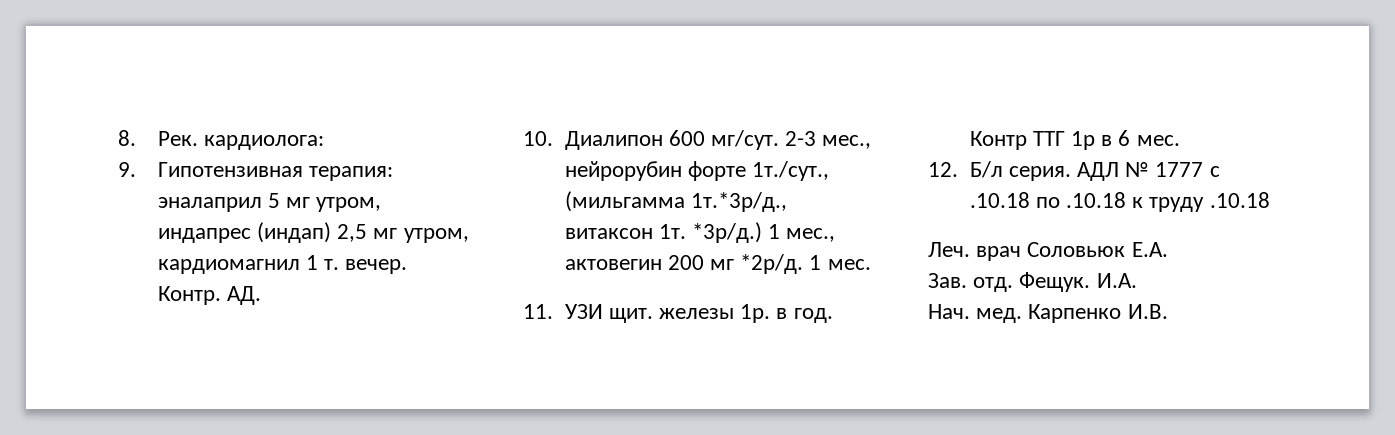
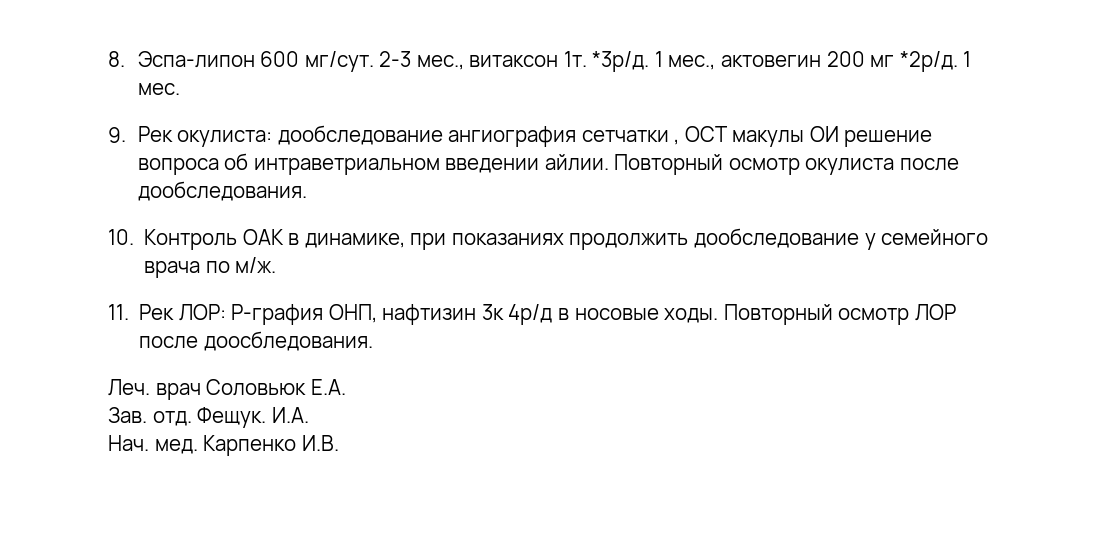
- 8. Рек. кардиолога:
- 9. Гипотензивная терапия: эналаприл 5 мг утром, индапрес (индап) 2,5 мг утром, кардиомагнил 1 т. вечер. Контр. АД.
- 10. Диалипон 600 мг/сут. 2-3 мес., нейрорубин форте 1т./сут., (мильгамма 1т.*3р/д., витаксон 1т.
+ 8. Эспа-липон 600 мг/сут. 2-3 мес., витаксон 1т.
- *3р/д.)
+ *3р/д.
- 11. УЗИ щит. железы 1р. в год. Контр ТТГ 1р в 6 мес.
- 12. Б/л серия. АДЛ № 1777 с .10.18 по .10.18 к труду .10.18
+ 9. Рек окулиста: дообследование ангиография сетчатки , ОСТ макулы ОИ решение вопроса об интраветриальном введении айлии. Повторный осмотр окулиста после дообследования.
+ 10. Контроль ОАК в динамике, при показаниях продолжить дообследование у семейного врача по м/ж.
+ 11. Рек ЛОР: Р-графия ОНП, нафтизин 3к 4р/д в носовые ходы. Повторный осмотр ЛОР после доосбледования.

